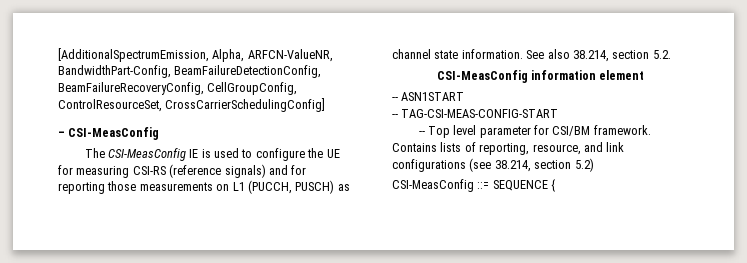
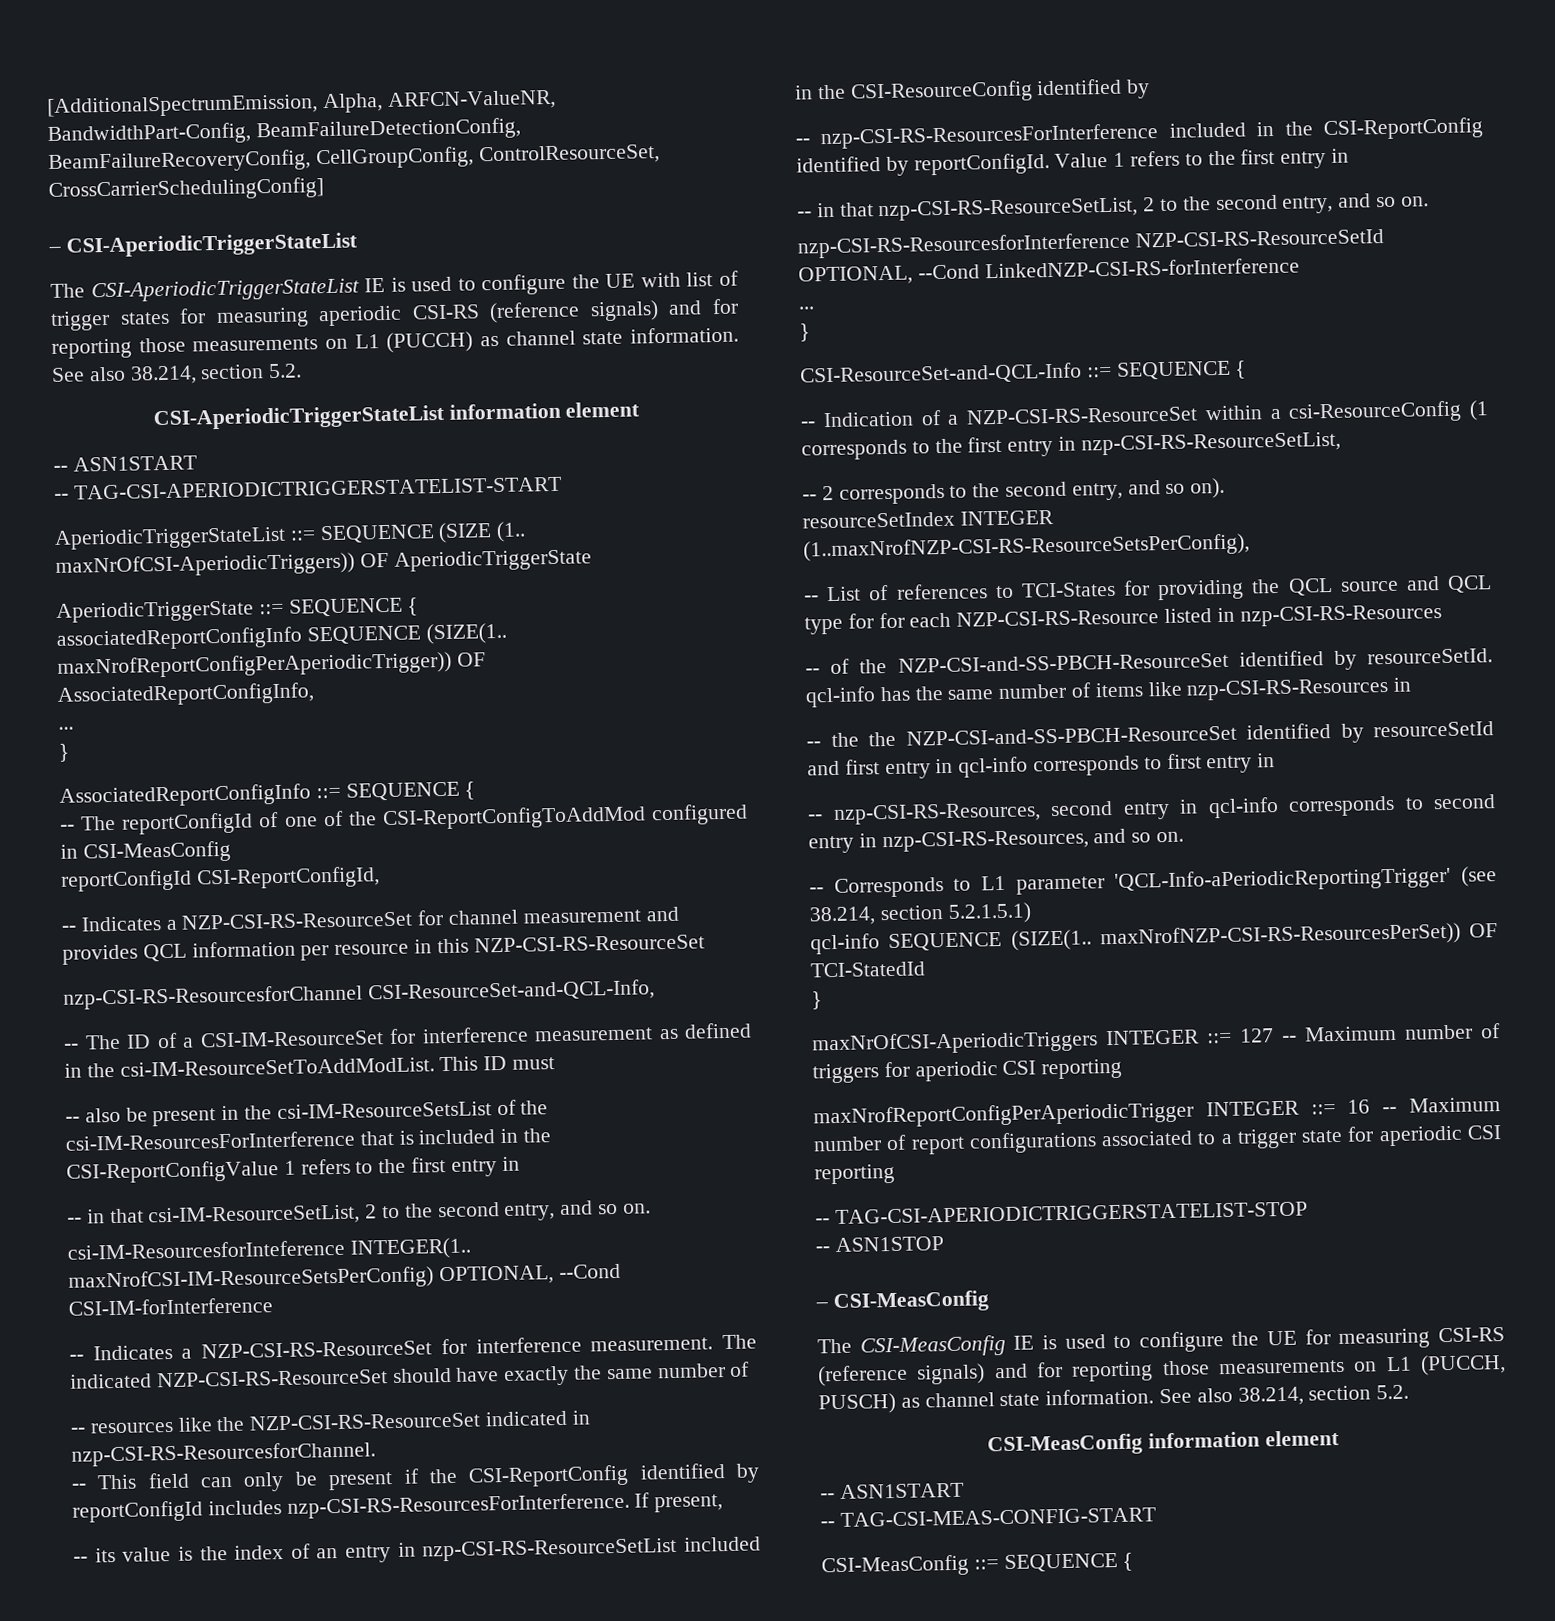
+ – CSI-AperiodicTriggerStateList
+ The CSI-AperiodicTriggerStateList IE is used to configure the UE with list of trigger states for measuring aperiodic CSI-RS (reference signals) and for reporting those measurements on L1 (PUCCH) as channel state information. See also 38.214, section 5.2.
+ CSI-AperiodicTriggerStateList information element
+ -- ASN1START
+ -- TAG-CSI-APERIODICTRIGGERSTATELIST-START
+ AperiodicTriggerStateList ::= SEQUENCE (SIZE (1.. maxNrOfCSI-AperiodicTriggers)) OF AperiodicTriggerState
+ AperiodicTriggerState ::= SEQUENCE {
+ associatedReportConfigInfo SEQUENCE (SIZE(1.. maxNrofReportConfigPerAperiodicTrigger)) OF AssociatedReportConfigInfo,
+ ...
+ }
+ AssociatedReportConfigInfo ::= SEQUENCE {
+ -- The reportConfigId of one of the CSI-ReportConfigToAddMod configured in CSI-MeasConfig
+ reportConfigId CSI-ReportConfigId,
+ -- Indicates a NZP-CSI-RS-ResourceSet for channel measurement and provides QCL information per resource in this NZP-CSI-RS-ResourceSet
+ nzp-CSI-RS-ResourcesforChannel CSI-ResourceSet-and-QCL-Info,
+ -- The ID of a CSI-IM-ResourceSet for interference measurement as defined in the csi-IM-ResourceSetToAddModList. This ID must
+ -- also be present in the csi-IM-ResourceSetsList of the csi-IM-ResourcesForInterference that is included in the CSI-ReportConfigValue 1 refers to the first entry in
+ -- in that csi-IM-ResourceSetList, 2 to the second entry, and so on.
+ csi-IM-ResourcesforInteference INTEGER(1.. maxNrofCSI-IM-ResourceSetsPerConfig) OPTIONAL, --Cond CSI-IM-forInterference
+ -- Indicates a NZP-CSI-RS-ResourceSet for interference measurement. The indicated NZP-CSI-RS-ResourceSet should have exactly the same number of
+ -- resources like the NZP-CSI-RS-ResourceSet indicated in nzp-CSI-RS-ResourcesforChannel.
+ -- This field can only be present if the CSI-ReportConfig identified by reportConfigId includes nzp-CSI-RS-ResourcesForInterference. If present,
+ -- its value is the index of an entry in nzp-CSI-RS-ResourceSetList included in the CSI-ResourceConfig identified by
+ -- nzp-CSI-RS-ResourcesForInterference included in the CSI-ReportConfig identified by reportConfigId. Value 1 refers to the first entry in
+ -- in that nzp-CSI-RS-ResourceSetList, 2 to the second entry, and so on.
+ nzp-CSI-RS-ResourcesforInterference NZP-CSI-RS-ResourceSetId OPTIONAL, --Cond LinkedNZP-CSI-RS-forInterference
+ ...
+ }
+ CSI-ResourceSet-and-QCL-Info ::= SEQUENCE {
+ -- Indication of a NZP-CSI-RS-ResourceSet within a csi-ResourceConfig (1 corresponds to the first entry in nzp-CSI-RS-ResourceSetList,
+ -- 2 corresponds to the second entry, and so on).
+ resourceSetIndex INTEGER (1..maxNrofNZP-CSI-RS-ResourceSetsPerConfig),
+ -- List of references to TCI-States for providing the QCL source and QCL type for for each NZP-CSI-RS-Resource listed in nzp-CSI-RS-Resources
+ -- of the NZP-CSI-and-SS-PBCH-ResourceSet identified by resourceSetId. qcl-info has the same number of items like nzp-CSI-RS-Resources in
+ -- the the NZP-CSI-and-SS-PBCH-ResourceSet identified by resourceSetId and first entry in qcl-info corresponds to first entry in
+ -- nzp-CSI-RS-Resources, second entry in qcl-info corresponds to second entry in nzp-CSI-RS-Resources, and so on.
+ -- Corresponds to L1 parameter 'QCL-Info-aPeriodicReportingTrigger' (see 38.214, section 5.2.1.5.1)
+ qcl-info SEQUENCE (SIZE(1.. maxNrofNZP-CSI-RS-ResourcesPerSet)) OF TCI-StatedId
+ }
+ maxNrOfCSI-AperiodicTriggers INTEGER ::= 127 -- Maximum number of triggers for aperiodic CSI reporting
+ maxNrofReportConfigPerAperiodicTrigger INTEGER ::= 16 -- Maximum number of report configurations associated to a trigger state for aperiodic CSI reporting
+ -- TAG-CSI-APERIODICTRIGGERSTATELIST-STOP
+ -- ASN1STOP
- -- Top level parameter for CSI/BM framework. Contains lists of reporting, resource, and link configurations (see 38.214, section 5.2)

